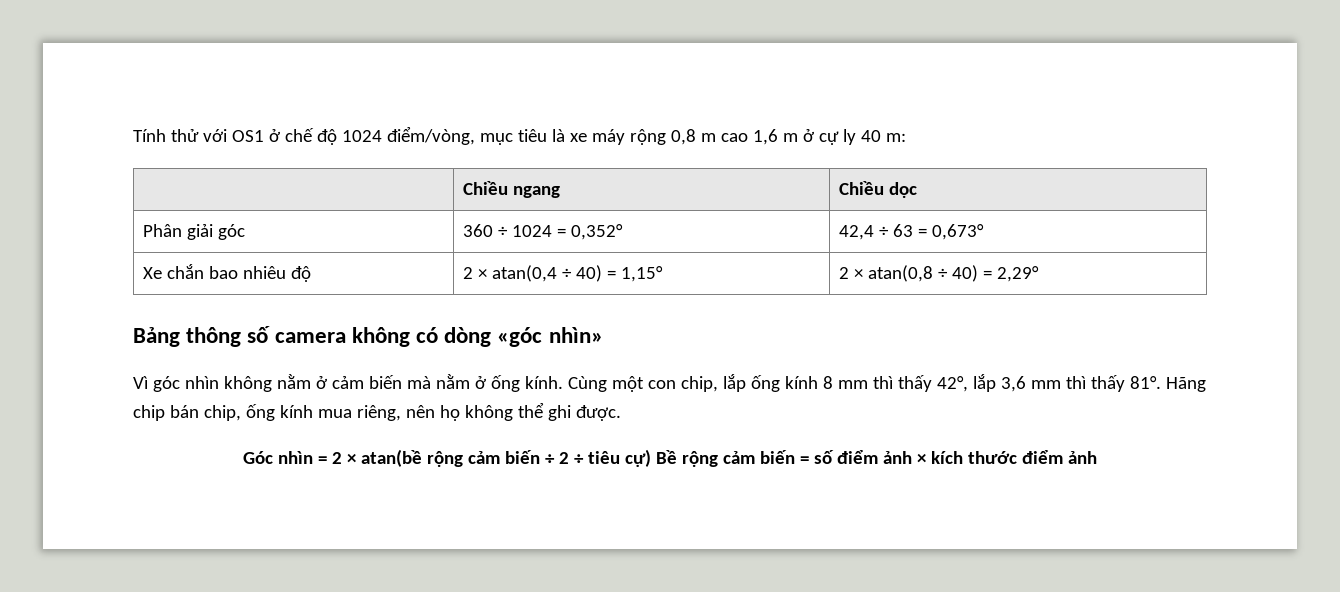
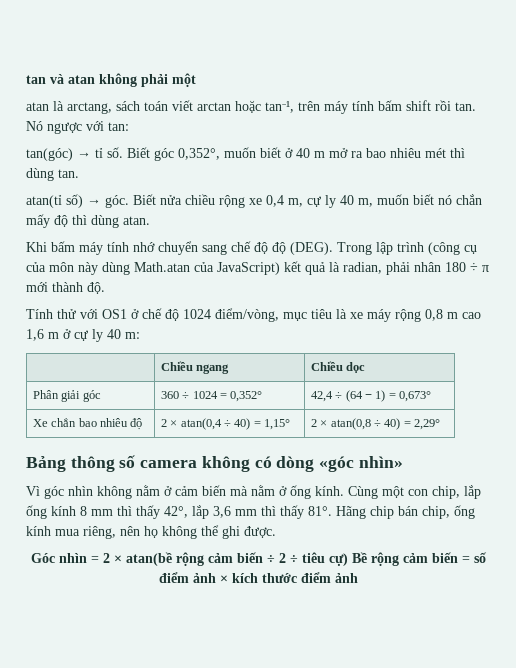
+ tan và atan không phải một
+ atan là arctang, sách toán viết arctan hoặc tan⁻¹, trên máy tính bấm shift rồi tan. Nó ngược với tan:
+ tan(góc) → tỉ số. Biết góc 0,352°, muốn biết ở 40 m mở ra bao nhiêu mét thì dùng tan.
+ atan(tỉ số) → góc. Biết nửa chiều rộng xe 0,4 m, cự ly 40 m, muốn biết nó chắn mấy độ thì dùng atan.
+ Khi bấm máy tính nhớ chuyển sang chế độ độ (DEG). Trong lập trình (công cụ của môn này dùng Math.atan của JavaScript) kết quả là radian, phải nhân 180 ÷ π mới thành độ.
- Phân giải góc | 360 ÷ 1024 = 0,352° | 42,4 ÷ 63 = 0,673°
+ Phân giải góc | 360 ÷ 1024 = 0,352° | 42,4 ÷ (64 − 1) = 0,673°

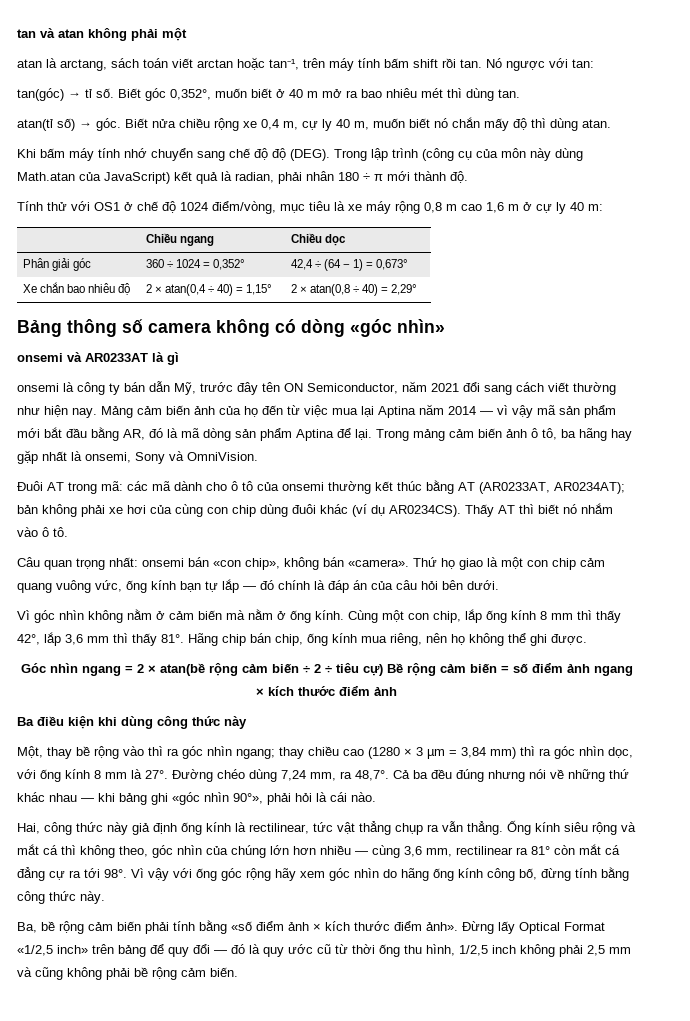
+ onsemi và AR0233AT là gì
+ onsemi là công ty bán dẫn Mỹ, trước đây tên ON Semiconductor, năm 2021 đổi sang cách viết thường như hiện nay. Mảng cảm biến ảnh của họ đến từ việc mua lại Aptina năm 2014 — vì vậy mã sản phẩm mới bắt đầu bằng AR, đó là mã dòng sản phẩm Aptina để lại. Trong mảng cảm biến ảnh ô tô, ba hãng hay gặp nhất là onsemi, Sony và OmniVision.
+ Đuôi AT trong mã: các mã dành cho ô tô của onsemi thường kết thúc bằng AT (AR0233AT, AR0234AT); bản không phải xe hơi của cùng con chip dùng đuôi khác (ví dụ AR0234CS). Thấy AT thì biết nó nhắm vào ô tô.
+ Câu quan trọng nhất: onsemi bán «con chip», không bán «camera». Thứ họ giao là một con chip cảm quang vuông vức, ống kính bạn tự lắp — đó chính là đáp án của câu hỏi bên dưới.
- Góc nhìn = 2 × atan(bề rộng cảm biến ÷ 2 ÷ tiêu cự) Bề rộng cảm biến = số điểm ảnh × kích thước điểm ảnh
+ Góc nhìn ngang = 2 × atan(bề rộng cảm biến ÷ 2 ÷ tiêu cự) Bề rộng cảm biến = số điểm ảnh ngang × kích thước điểm ảnh
+ Ba điều kiện khi dùng công thức này
+ Một, thay bề rộng vào thì ra góc nhìn ngang; thay chiều cao (1280 × 3 µm = 3,84 mm) thì ra góc nhìn dọc, với ống kính 8 mm là 27°. Đường chéo dùng 7,24 mm, ra 48,7°. Cả ba đều đúng nhưng nói về những thứ khác nhau — khi bảng ghi «góc nhìn 90°», phải hỏi là cái nào.
+ Hai, công thức này giả định ống kính là rectilinear, tức vật thẳng chụp ra vẫn thẳng. Ống kính siêu rộng và mắt cá thì không theo, góc nhìn của chúng lớn hơn nhiều — cùng 3,6 mm, rectilinear ra 81° còn mắt cá đẳng cự ra tới 98°. Vì vậy với ống góc rộng hãy xem góc nhìn do hãng ống kính công bố, đừng tính bằng công thức này.
+ Ba, bề rộng cảm biến phải tính bằng «số điểm ảnh × kích thước điểm ảnh». Đừng lấy Optical Format «1/2,5 inch» trên bảng để quy đổi — đó là quy ước cũ từ thời ống thu hình, 1/2,5 inch không phải 2,5 mm và cũng không phải bề rộng cảm biến.

